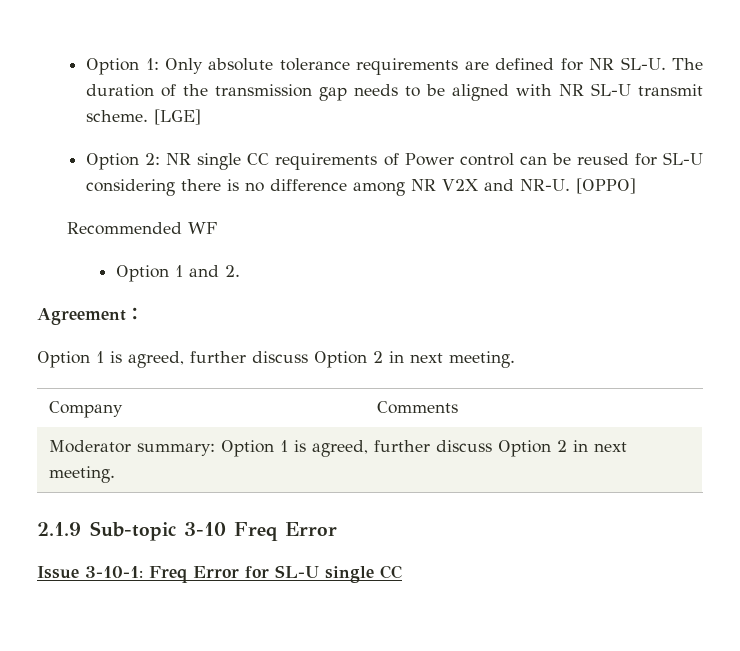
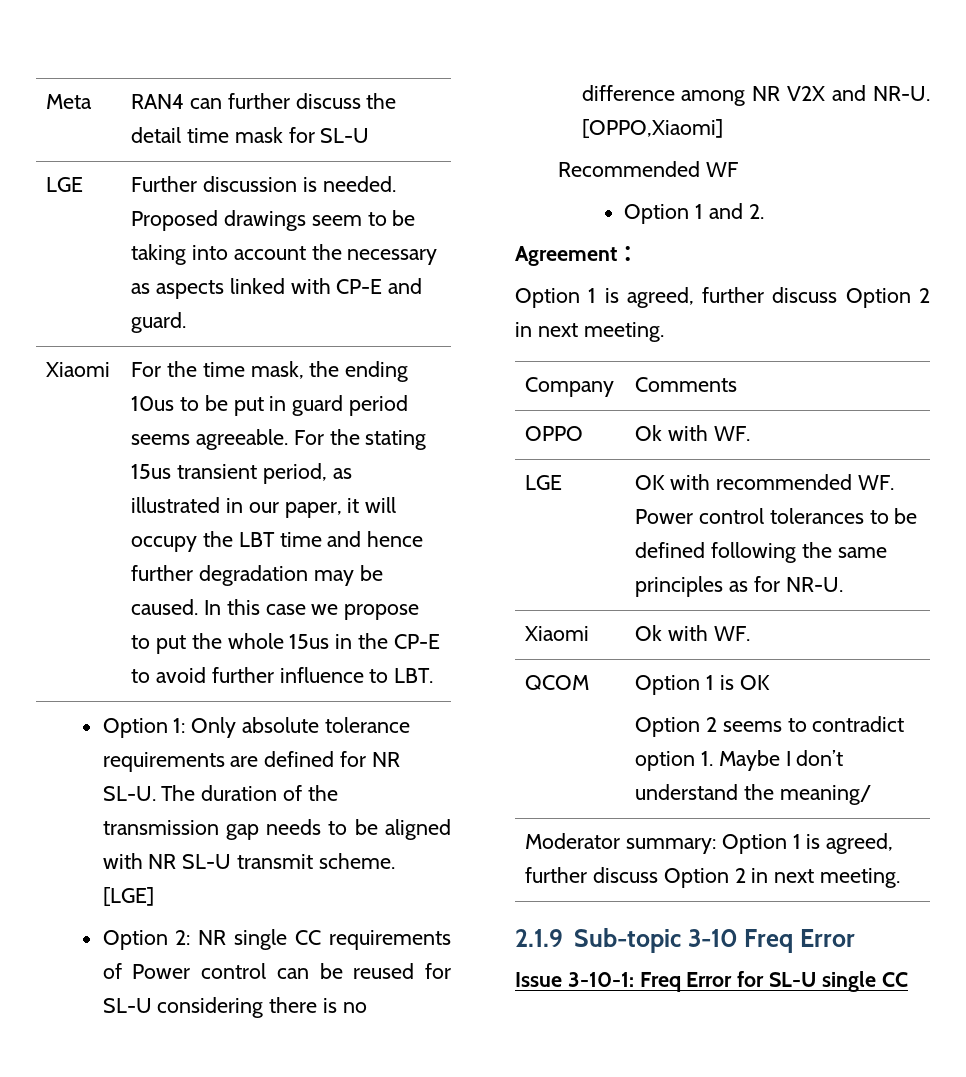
+ Meta | RAN4 can further discuss the detail time mask for SL-U
+ LGE | Further discussion is needed. Proposed drawings seem to be taking into account the necessary as aspects linked with CP-E and guard.
+ Xiaomi | For the time mask, the ending 10us to be put in guard period seems agreeable. For the stating 15us transient period, as illustrated in our paper, it will occupy the LBT time and hence further degradation may be caused. In this case we propose to put the whole 15us in the CP-E to avoid further influence to LBT.
- [OPPO]
+ [OPPO,Xiaomi]
+ OPPO | Ok with WF.
+ LGE | OK with recommended WF. Power control tolerances to be defined following the same principles as for NR-U.
+ Xiaomi | Ok with WF.
+ QCOM | Option 1 is OK
+ Option 2 seems to contradict option 1. Maybe I don’t understand the meaning/

